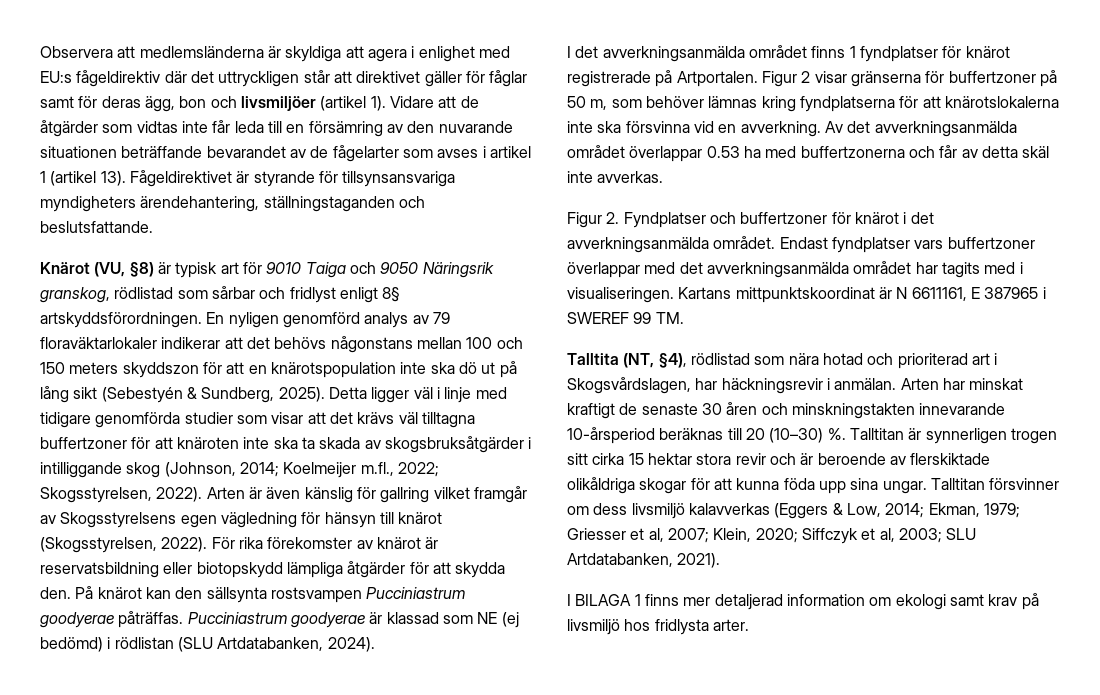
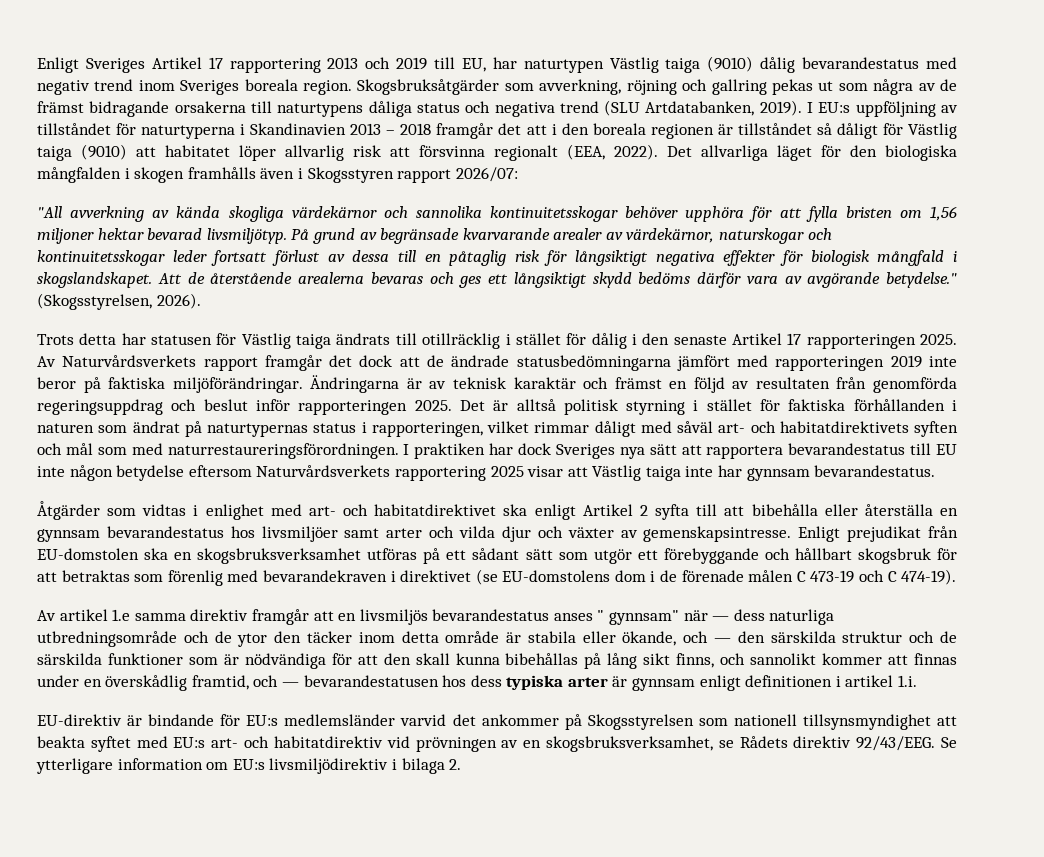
- Observera att medlemsländerna är skyldiga att agera i enlighet med EU:s fågeldirektiv där det uttryckligen står att direktivet gäller för fåglar samt för deras ägg, bon och livsmiljöer (artikel 1). Vidare att de åtgärder som vidtas inte får leda till en försämring av den nuvarande situationen beträffande bevarandet av de fågelarter som avses i artikel 1 (artikel 13). Fågeldirektivet är styrande för tillsynsansvariga myndigheters ärendehantering, ställningstaganden och beslutsfattande.
- Knärot (VU, §8) är typisk art för 9010 Taiga och 9050 Näringsrik granskog, rödlistad som sårbar och fridlyst enligt 8§ artskyddsförordningen. En nyligen genomförd analys av 79 floraväktarlokaler indikerar att det behövs någonstans mellan 100 och 150 meters skyddszon för att en knärotspopulation inte ska dö ut på lång sikt (Sebestyén & Sundberg, 2025). Detta ligger väl i linje med tidigare genomförda studier som visar att det krävs väl tilltagna buffertzoner för att knäroten inte ska ta skada av skogsbruksåtgärder i intilliggande skog (Johnson, 2014; Koelmeijer m.fl., 2022; Skogsstyrelsen, 2022). Arten är även känslig för gallring vilket framgår av Skogsstyrelsens egen vägledning för hänsyn till knärot (Skogsstyrelsen, 2022). För rika förekomster av knärot är reservatsbildning eller biotopskydd lämpliga åtgärder för att skydda den. På knärot kan den sällsynta rostsvampen Pucciniastrum goodyerae påträffas. Pucciniastrum goodyerae är klassad som NE (ej bedömd) i rödlistan (SLU Artdatabanken, 2024).
- I det avverkningsanmälda området finns 1 fyndplatser för knärot registrerade på Artportalen. Figur 2 visar gränserna för buffertzoner på 50 m, som behöver lämnas kring fyndplatserna för att knärotslokalerna inte ska försvinna vid en avverkning. Av det avverkningsanmälda området överlappar 0.53 ha med buffertzonerna och får av detta skäl inte avverkas.
- Figur 2. Fyndplatser och buffertzoner för knärot i det avverkningsanmälda området. Endast fyndplatser vars buffertzoner överlappar med det avverkningsanmälda området har tagits med i visualiseringen. Kartans mittpunktskoordinat är N 6611161, E 387965 i SWEREF 99 TM.
- Talltita (NT, §4), rödlistad som nära hotad och prioriterad art i Skogsvårdslagen, har häckningsrevir i anmälan. Arten har minskat kraftigt de senaste 30 åren och minskningstakten innevarande 10-årsperiod beräknas till 20 (10–30) %. Talltitan är synnerligen trogen sitt cirka 15 hektar stora revir och är beroende av flerskiktade olikåldriga skogar för att kunna föda upp sina ungar. Talltitan försvinner om dess livsmiljö kalavverkas (Eggers & Low, 2014; Ekman, 1979; Griesser et al, 2007; Klein, 2020; Siffczyk et al, 2003; SLU Artdatabanken, 2021).
- I BILAGA 1 finns mer detaljerad information om ekologi samt krav på livsmiljö hos fridlysta arter.
+ Enligt Sveriges Artikel 17 rapportering 2013 och 2019 till EU, har naturtypen Västlig taiga (9010) dålig bevarandestatus med negativ trend inom Sveriges boreala region. Skogsbruksåtgärder som avverkning, röjning och gallring pekas ut som några av de främst bidragande orsakerna till naturtypens dåliga status och negativa trend (SLU Artdatabanken, 2019). I EU:s uppföljning av tillståndet för naturtyperna i Skandinavien 2013 – 2018 framgår det att i den boreala regionen är tillståndet så dåligt för Västlig taiga (9010) att habitatet löper allvarlig risk att försvinna regionalt (EEA, 2022). Det allvarliga läget för den biologiska mångfalden i skogen framhålls även i Skogsstyren rapport 2026/07:
+ "All avverkning av kända skogliga värdekärnor och sannolika kontinuitetsskogar behöver upphöra för att fylla bristen om 1,56 miljoner hektar bevarad livsmiljötyp. På grund av begränsade kvarvarande arealer av värdekärnor, naturskogar och kontinuitetsskogar leder fortsatt förlust av dessa till en påtaglig risk för långsiktigt negativa effekter för biologisk mångfald i skogslandskapet. Att de återstående arealerna bevaras och ges ett långsiktigt skydd bedöms därför vara av avgörande betydelse." (Skogsstyrelsen, 2026).
+ Trots detta har statusen för Västlig taiga ändrats till otillräcklig i stället för dålig i den senaste Artikel 17 rapporteringen 2025. Av Naturvårdsverkets rapport framgår det dock att de ändrade statusbedömningarna jämfört med rapporteringen 2019 inte beror på faktiska miljöförändringar. Ändringarna är av teknisk karaktär och främst en följd av resultaten från genomförda regeringsuppdrag och beslut inför rapporteringen 2025. Det är alltså politisk styrning i stället för faktiska förhållanden i naturen som ändrat på naturtypernas status i rapporteringen, vilket rimmar dåligt med såväl art- och habitatdirektivets syften och mål som med naturrestaureringsförordningen. I praktiken har dock Sveriges nya sätt att rapportera bevarandestatus till EU inte någon betydelse eftersom Naturvårdsverkets rapportering 2025 visar att Västlig taiga inte har gynnsam bevarandestatus.
+ Åtgärder som vidtas i enlighet med art- och habitatdirektivet ska enligt Artikel 2 syfta till att bibehålla eller återställa en gynnsam bevarandestatus hos livsmiljöer samt arter och vilda djur och växter av gemenskapsintresse. Enligt prejudikat från EU-domstolen ska en skogsbruksverksamhet utföras på ett sådant sätt som utgör ett förebyggande och hållbart skogsbruk för att betraktas som förenlig med bevarandekraven i direktivet (se EU-domstolens dom i de förenade målen C 473-19 och C 474-19).
+ Av artikel 1.e samma direktiv framgår att en livsmiljös bevarandestatus anses " gynnsam" när — dess naturliga utbredningsområde och de ytor den täcker inom detta område är stabila eller ökande, och — den särskilda struktur och de särskilda funktioner som är nödvändiga för att den skall kunna bibehållas på lång sikt finns, och sannolikt kommer att finnas under en överskådlig framtid, och — bevarandestatusen hos dess typiska arter är gynnsam enligt definitionen i artikel 1.i.
+ EU-direktiv är bindande för EU:s medlemsländer varvid det ankommer på Skogsstyrelsen som nationell tillsynsmyndighet att beakta syftet med EU:s art- och habitatdirektiv vid prövningen av en skogsbruksverksamhet, se Rådets direktiv 92/43/EEG. Se ytterligare information om EU:s livsmiljödirektiv i bilaga 2.

